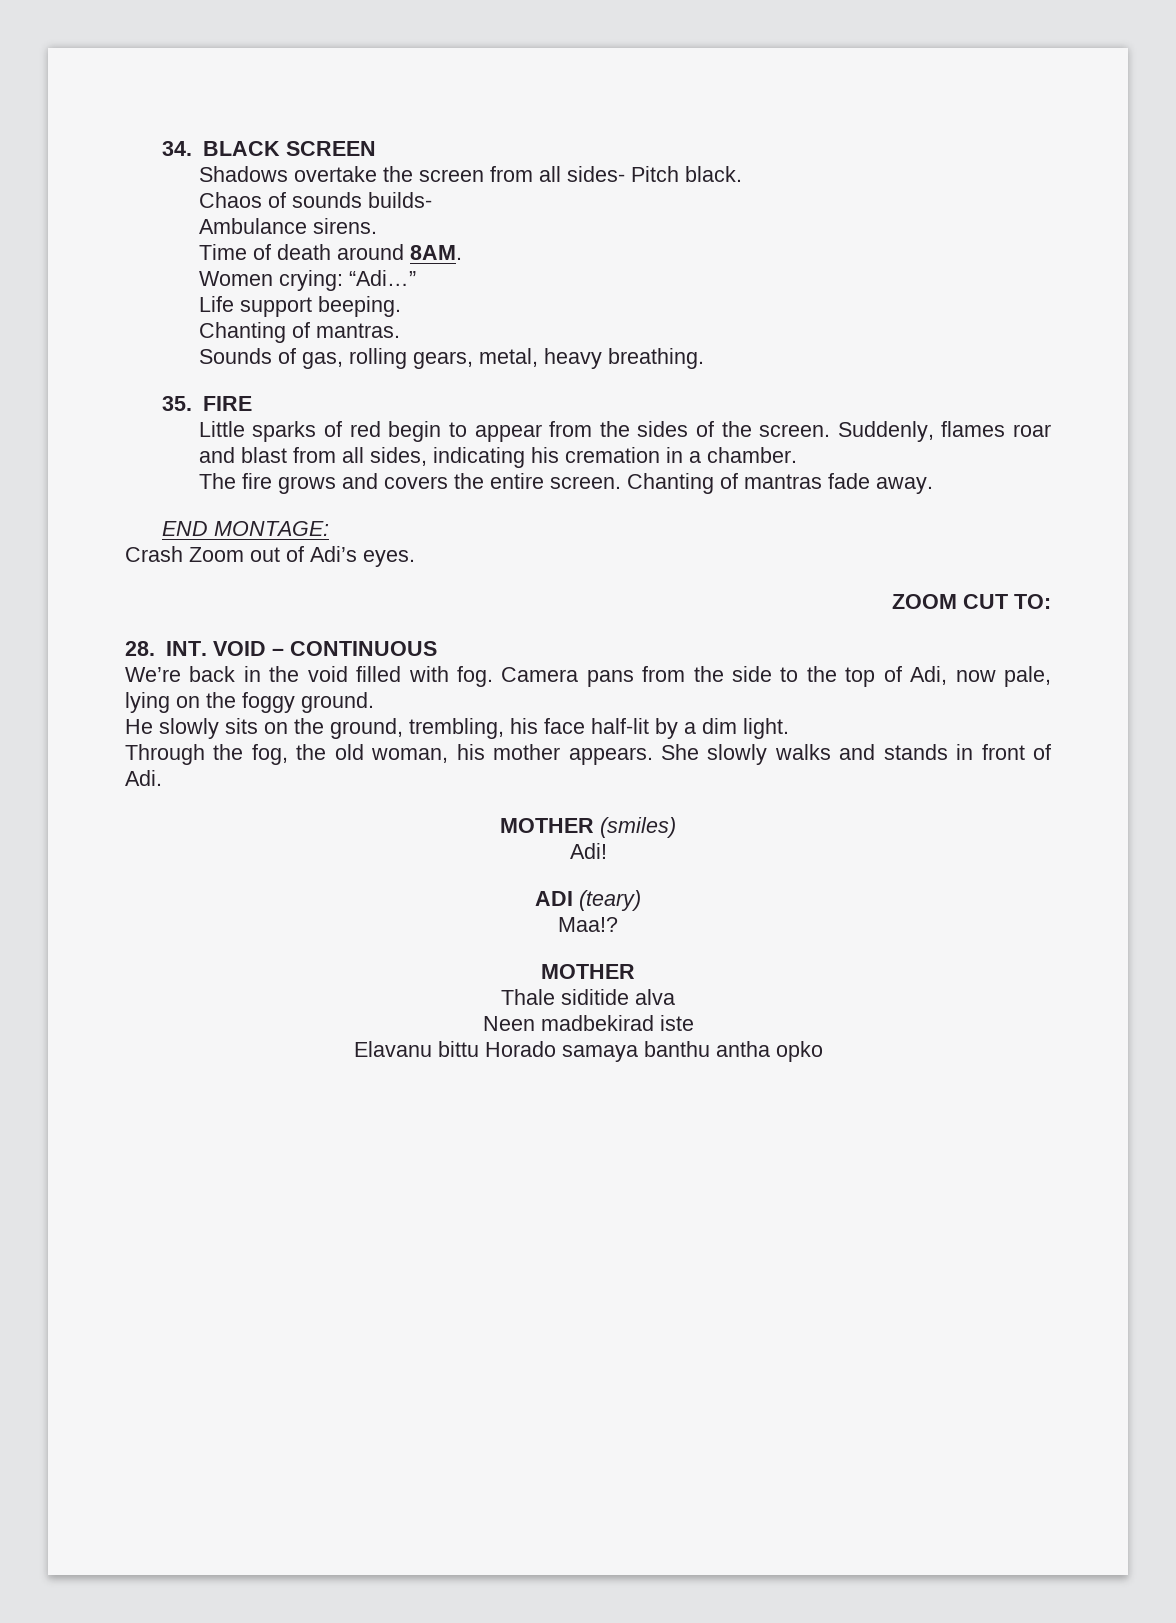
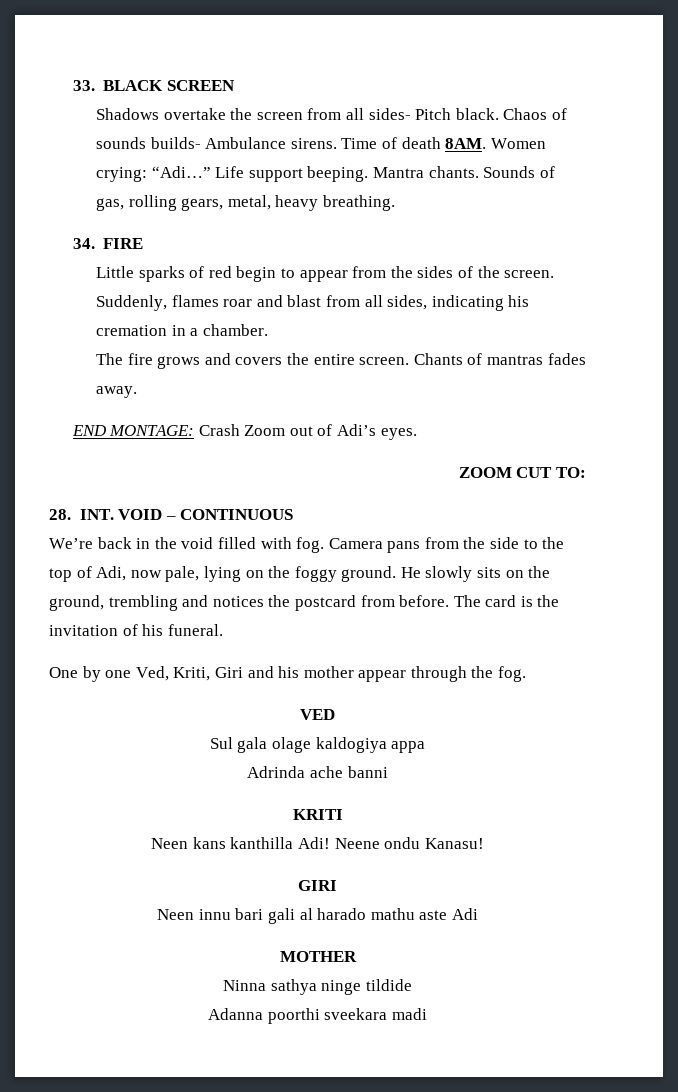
- 34. BLACK SCREEN
+ 33. BLACK SCREEN
- Shadows overtake the screen from all sides- Pitch black.
- Chaos of sounds builds-
- Ambulance sirens.
- Time of death around 8AM.
- Women crying: “Adi…”
- Life support beeping.
- Chanting of mantras.
- Sounds of gas, rolling gears, metal, heavy breathing.
+ Shadows overtake the screen from all sides- Pitch black. Chaos of sounds builds- Ambulance sirens. Time of death 8AM. Women crying: “Adi…” Life support beeping. Mantra chants. Sounds of gas, rolling gears, metal, heavy breathing.
- 35. FIRE
+ 34. FIRE
- Chanting of mantras fade away.
+ Chants of mantras fades away.
- END MONTAGE:
- Crash Zoom out of Adi’s eyes.
+ END MONTAGE: Crash Zoom out of Adi’s eyes.
- Camera pans from the side to the top of Adi, now pale, lying on the foggy ground.
- He slowly sits on the ground, trembling, his face half-lit by a dim light.
- Through the fog, the old woman, his mother appears. She slowly walks and stands in front of Adi.
- MOTHER (smiles)
- Adi!
- ADI (teary)
- Maa!?
+ Camera pans from the side to the top of Adi, now pale, lying on the foggy ground. He slowly sits on the ground, trembling and notices the postcard from before. The card is the invitation of his funeral.
+ One by one Ved, Kriti, Giri and his mother appear through the fog.
+ VED
+ Sul gala olage kaldogiya appa
+ Adrinda ache banni
+ KRITI
+ Neen kans kanthilla Adi! Neene ondu Kanasu!
+ GIRI
+ Neen innu bari gali al harado mathu aste Adi
  MOTHER
- Thale siditide alva
- Neen madbekirad iste
- Elavanu bittu Horado samaya banthu antha opko
+ Ninna sathya ninge tildide
+ Adanna poorthi sveekara madi

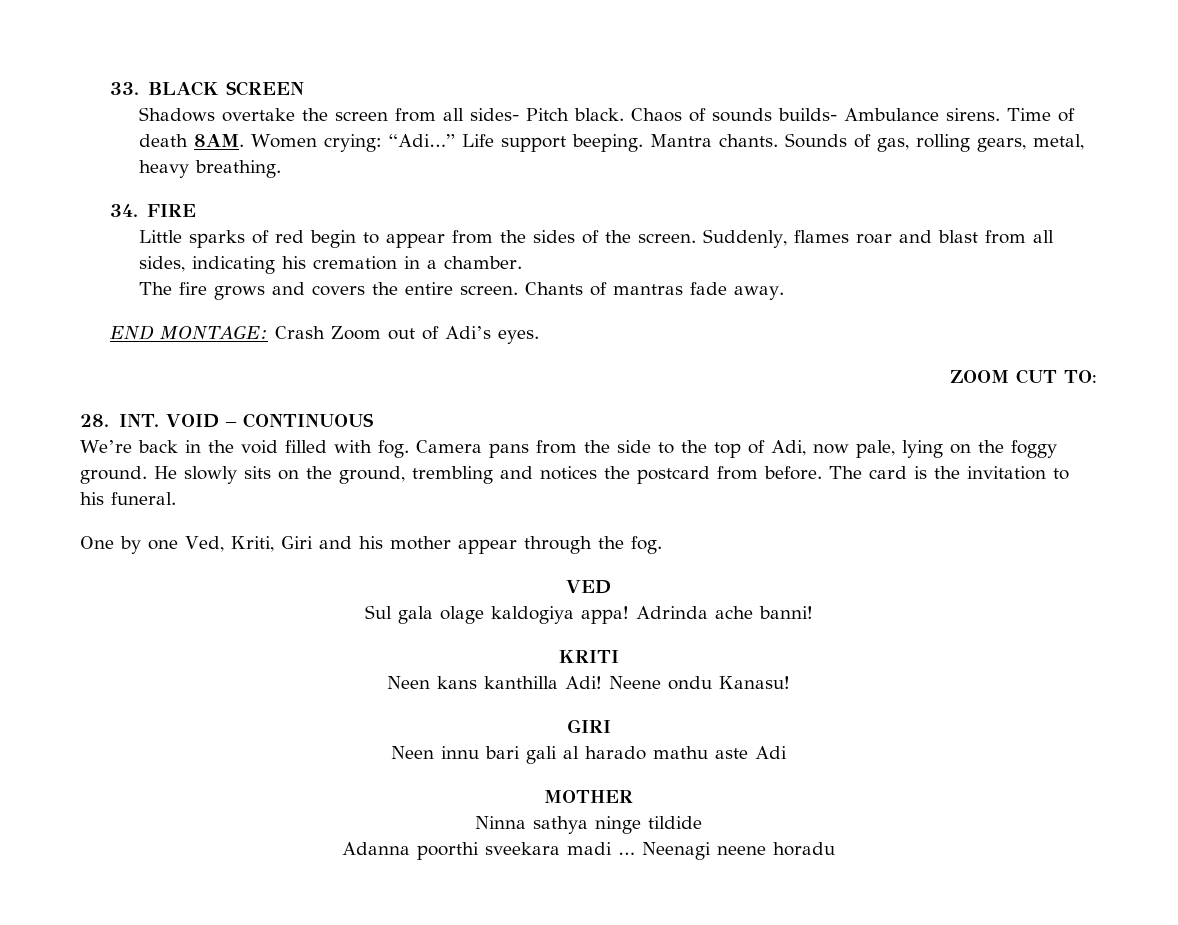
- Chants of mantras fades away.
+ Chants of mantras fade away.
- The card is the invitation of his funeral.
+ The card is the invitation to his funeral.
- Sul gala olage kaldogiya appa
- Adrinda ache banni
+ Sul gala olage kaldogiya appa! Adrinda ache banni!
- Adanna poorthi sveekara madi
+ Adanna poorthi sveekara madi … Neenagi neene horadu

